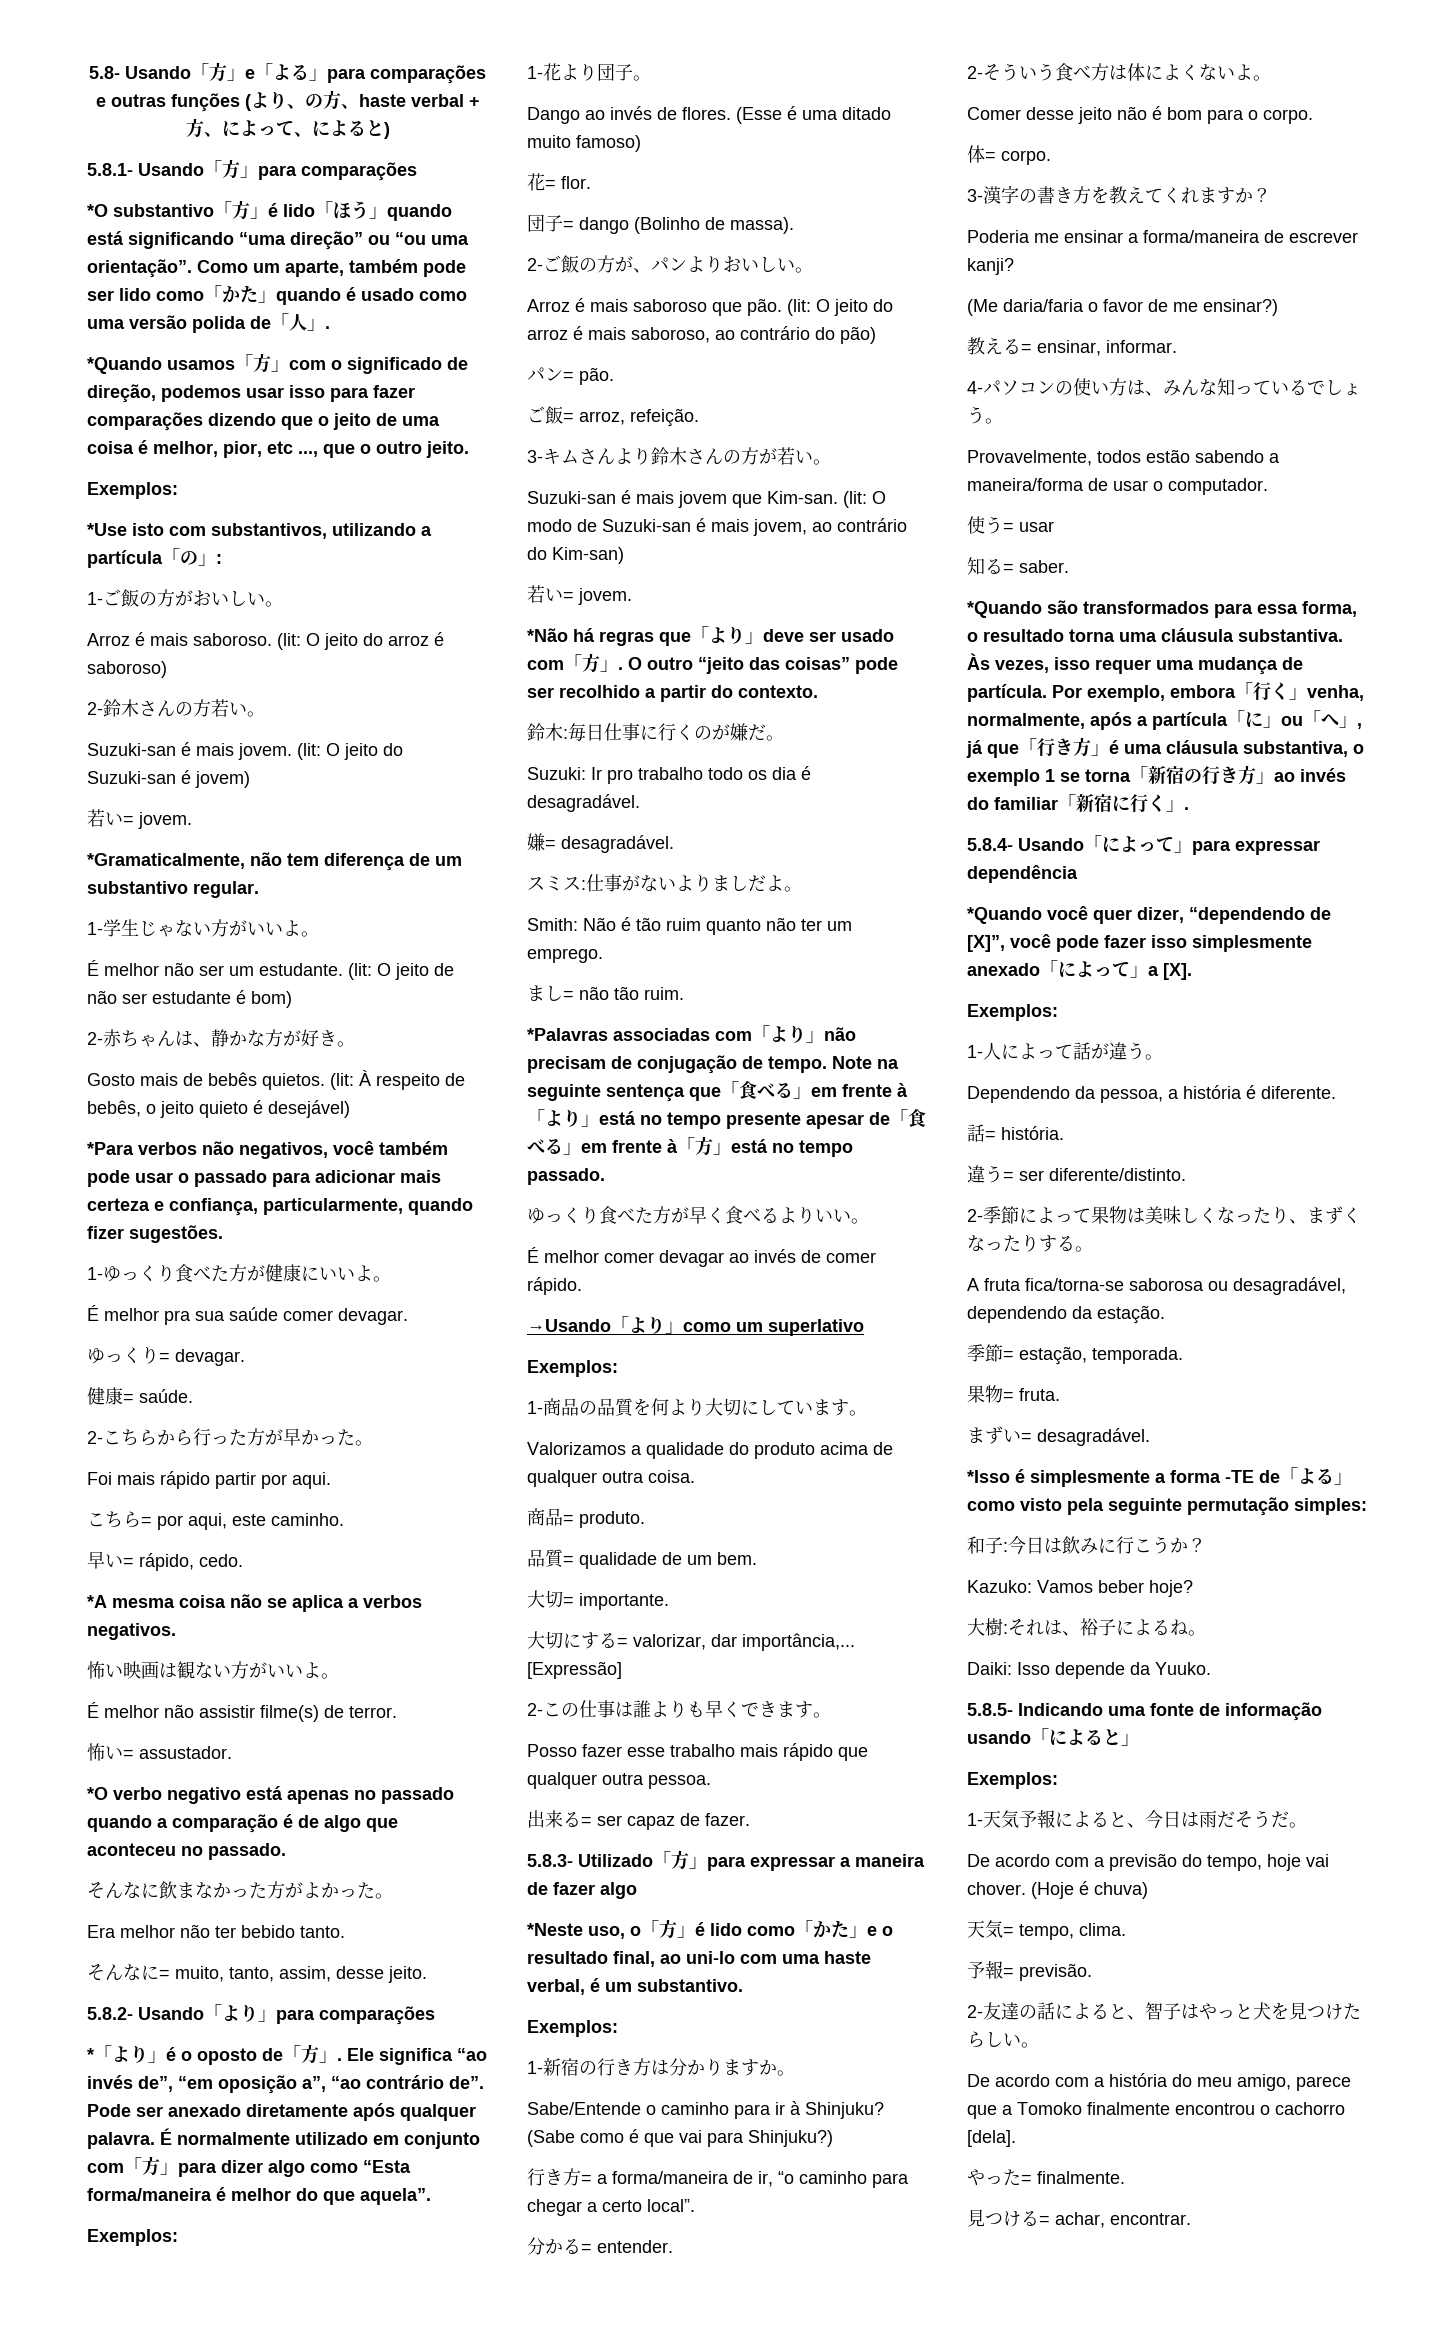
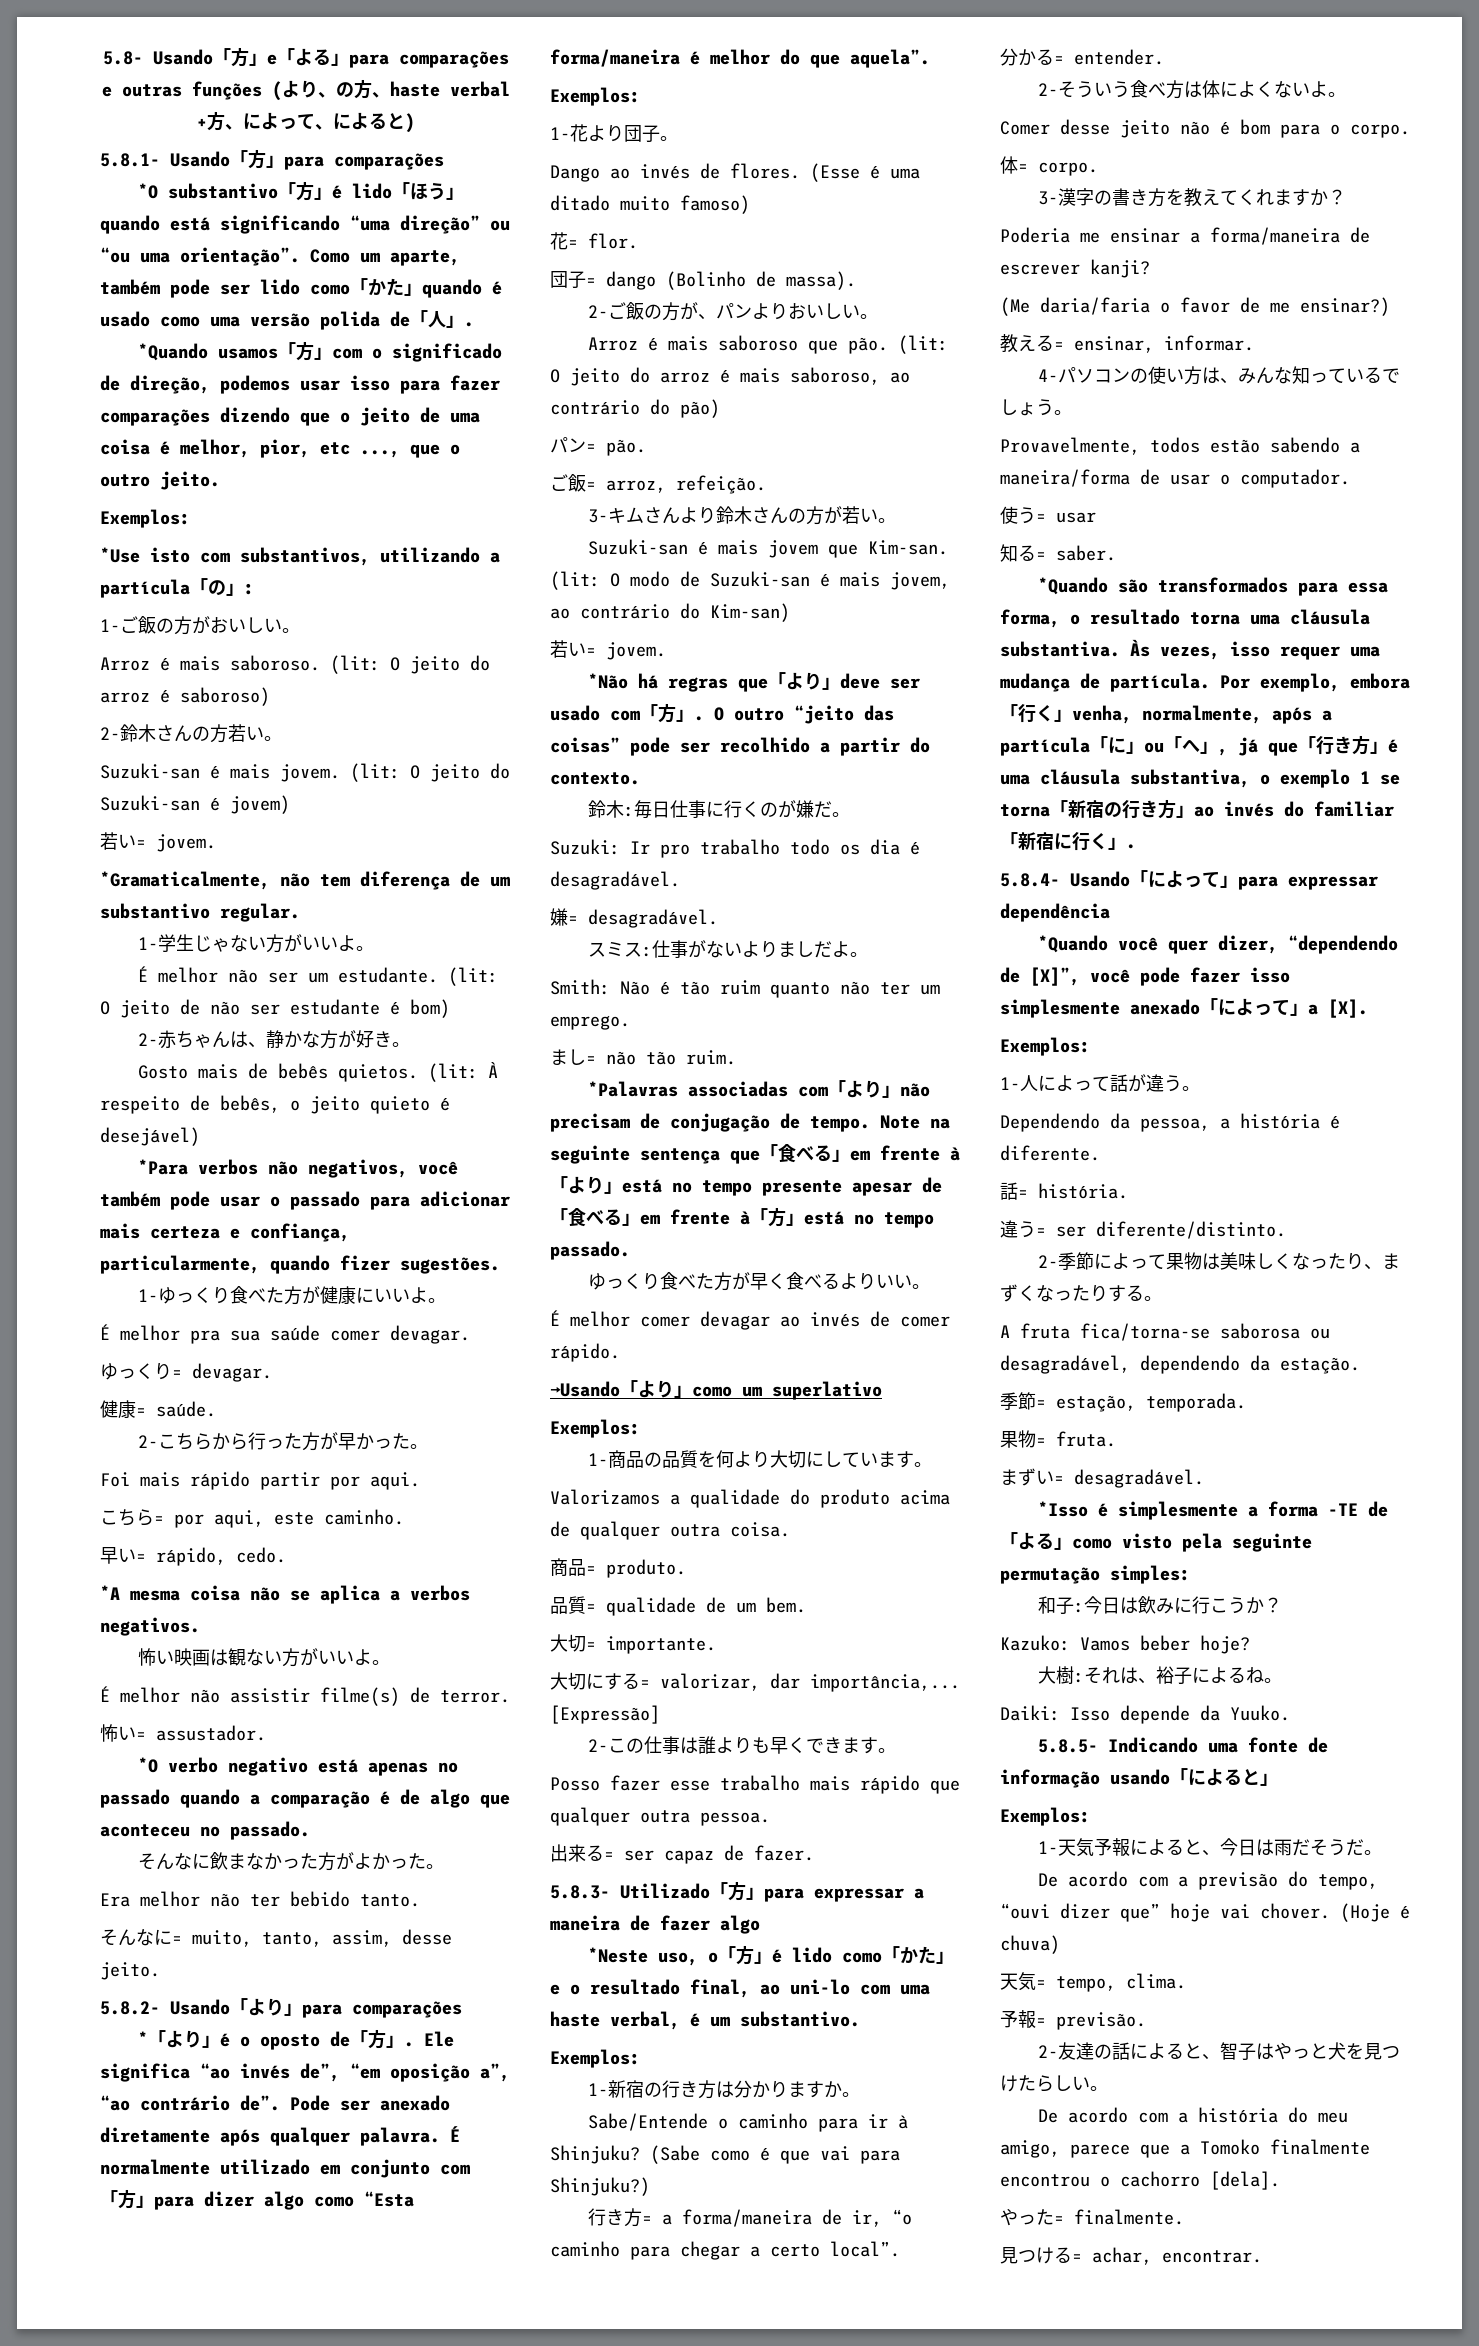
- De acordo com a previsão do tempo, hoje vai chover.
+ De acordo com a previsão do tempo, “ouvi dizer que” hoje vai chover.

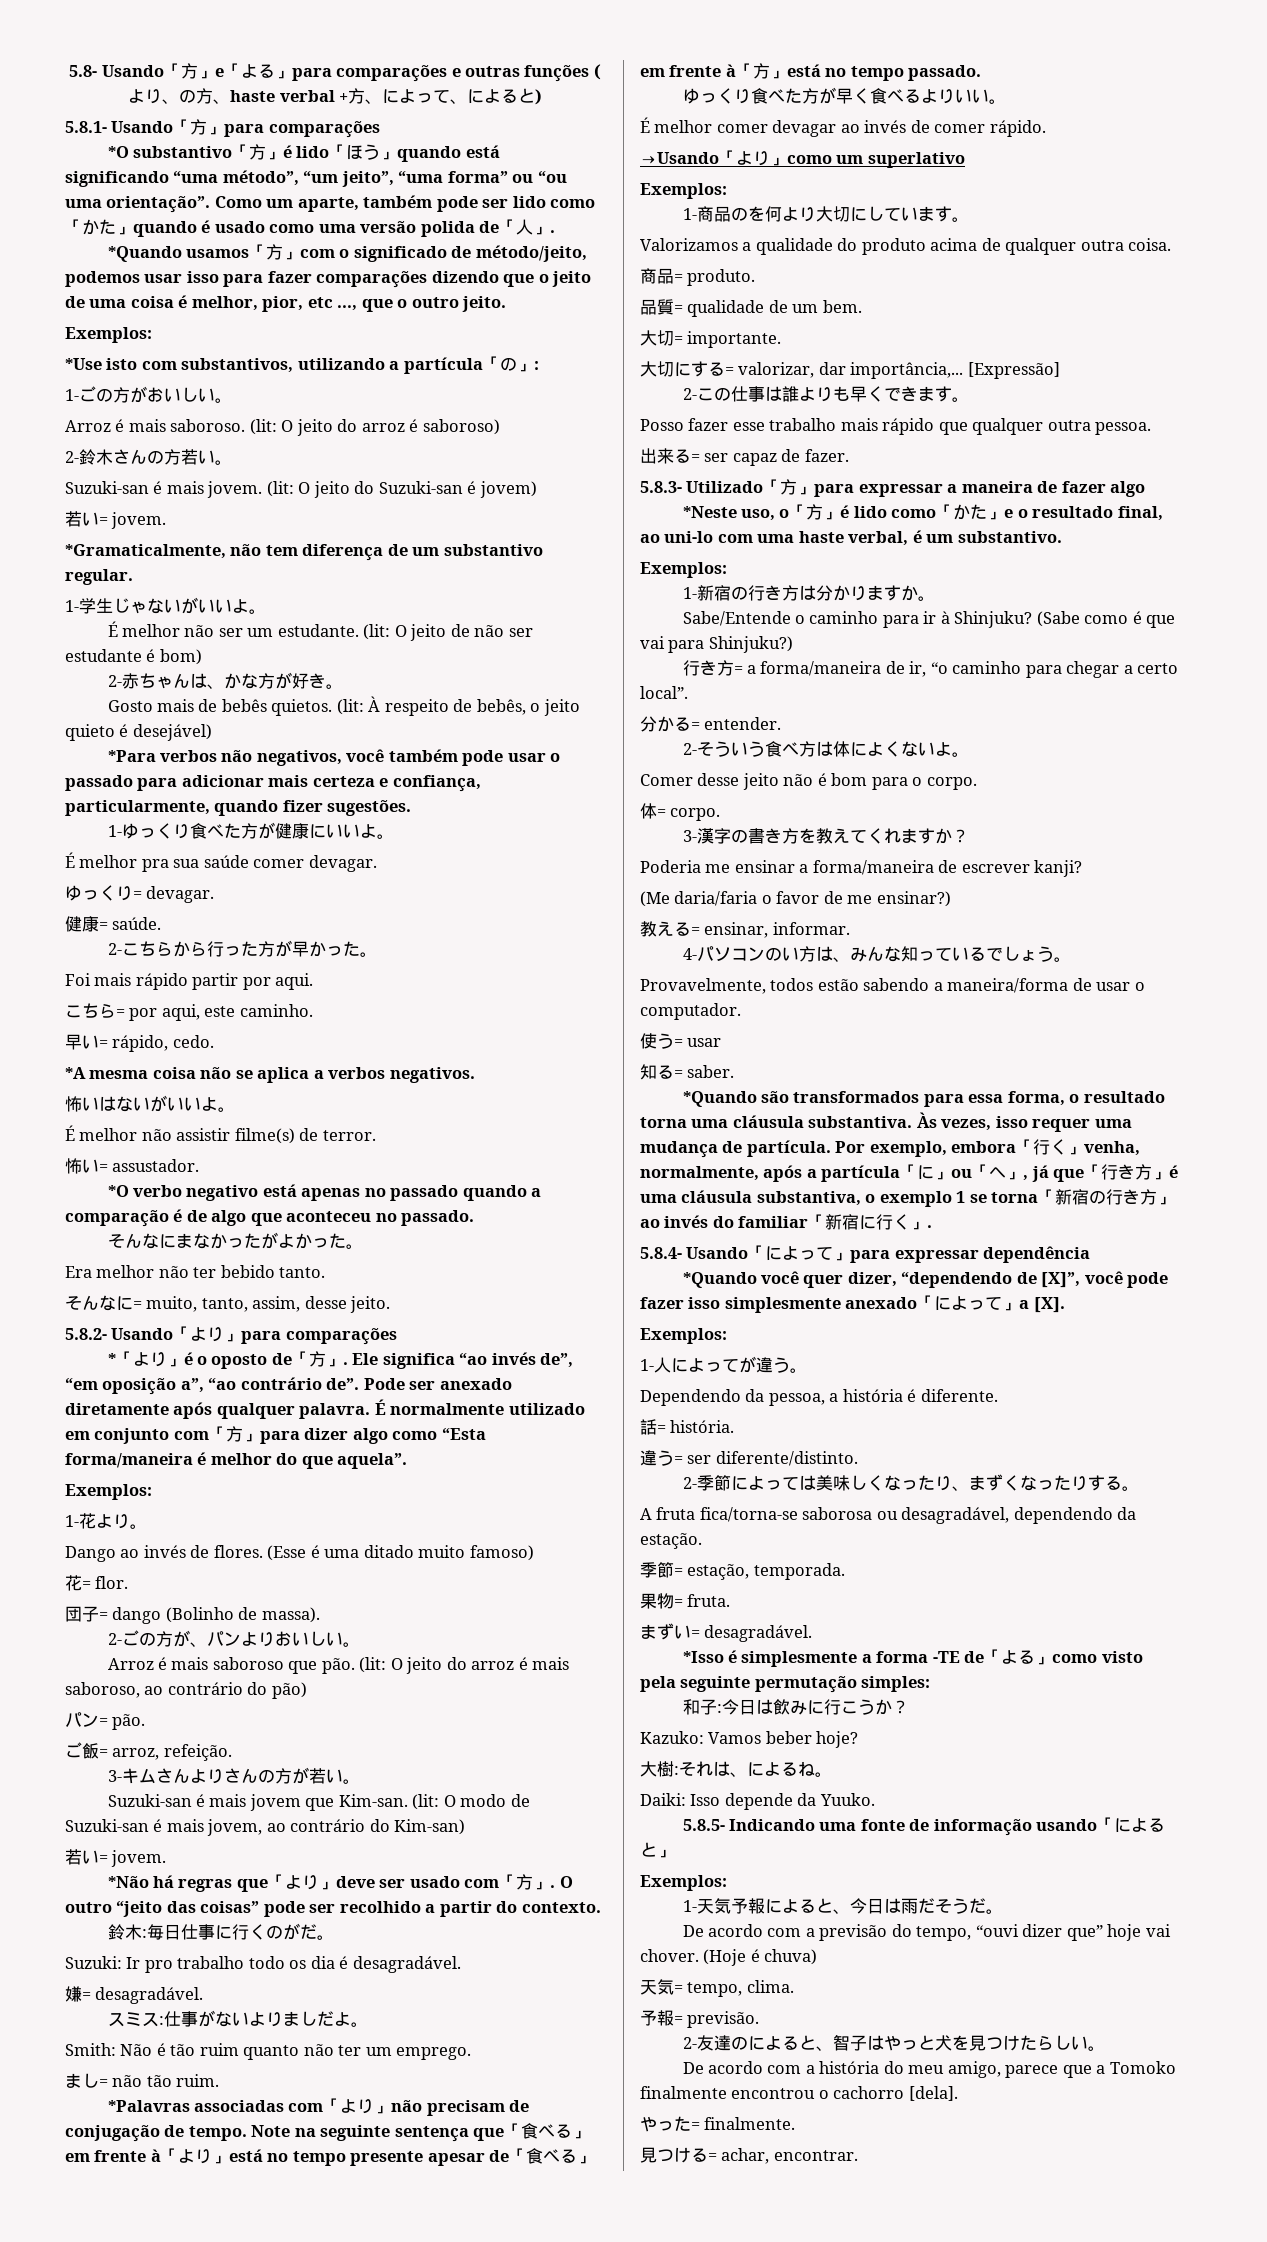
- *O substantivo「方」é lido「ほう」quando está significando “uma direção” ou “ou uma orientação”.
+ *O substantivo「方」é lido「ほう」quando está significando “uma método”, “um jeito”, “uma forma” ou “ou uma orientação”.
- *Quando usamos「方」com o significado de direção, podemos usar isso para fazer comparações dizendo que o jeito de uma coisa é melhor, pior, etc ..., que o outro jeito.
+ *Quando usamos「方」com o significado de método/jeito, podemos usar isso para fazer comparações dizendo que o jeito de uma coisa é melhor, pior, etc ..., que o outro jeito.
- 1-ご飯の方がおいしい。
+ 1-ごの方がおいしい。
- 1-学生じゃない方がいいよ。
+ 1-学生じゃないがいいよ。
- 2-赤ちゃんは、静かな方が好き。
+ 2-赤ちゃんは、かな方が好き。
- 怖い映画は観ない方がいいよ。
+ 怖いはないがいいよ。
- そんなに飲まなかった方がよかった。
+ そんなにまなかったがよかった。
- 1-花より団子。
+ 1-花より。
- 2-ご飯の方が、パンよりおいしい。
+ 2-ごの方が、パンよりおいしい。
- 3-キムさんより鈴木さんの方が若い。
+ 3-キムさんよりさんの方が若い。
- 鈴木:毎日仕事に行くのが嫌だ。
+ 鈴木:毎日仕事に行くのがだ。
- 1-商品の品質を何より大切にしています。
+ 1-商品のを何より大切にしています。
- 4-パソコンの使い方は、みんな知っているでしょう。
+ 4-パソコンのい方は、みんな知っているでしょう。
- 1-人によって話が違う。
+ 1-人によってが違う。
- 2-季節によって果物は美味しくなったり、まずくなったりする。
+ 2-季節によっては美味しくなったり、まずくなったりする。
- 大樹:それは、裕子によるね。
+ 大樹:それは、によるね。
- 2-友達の話によると、智子はやっと犬を見つけたらしい。
+ 2-友達のによると、智子はやっと犬を見つけたらしい。

